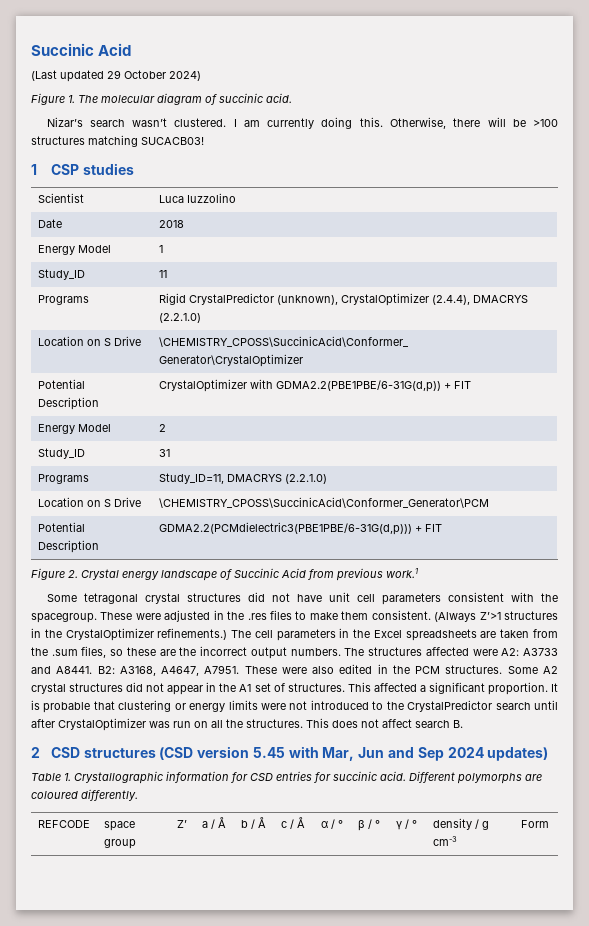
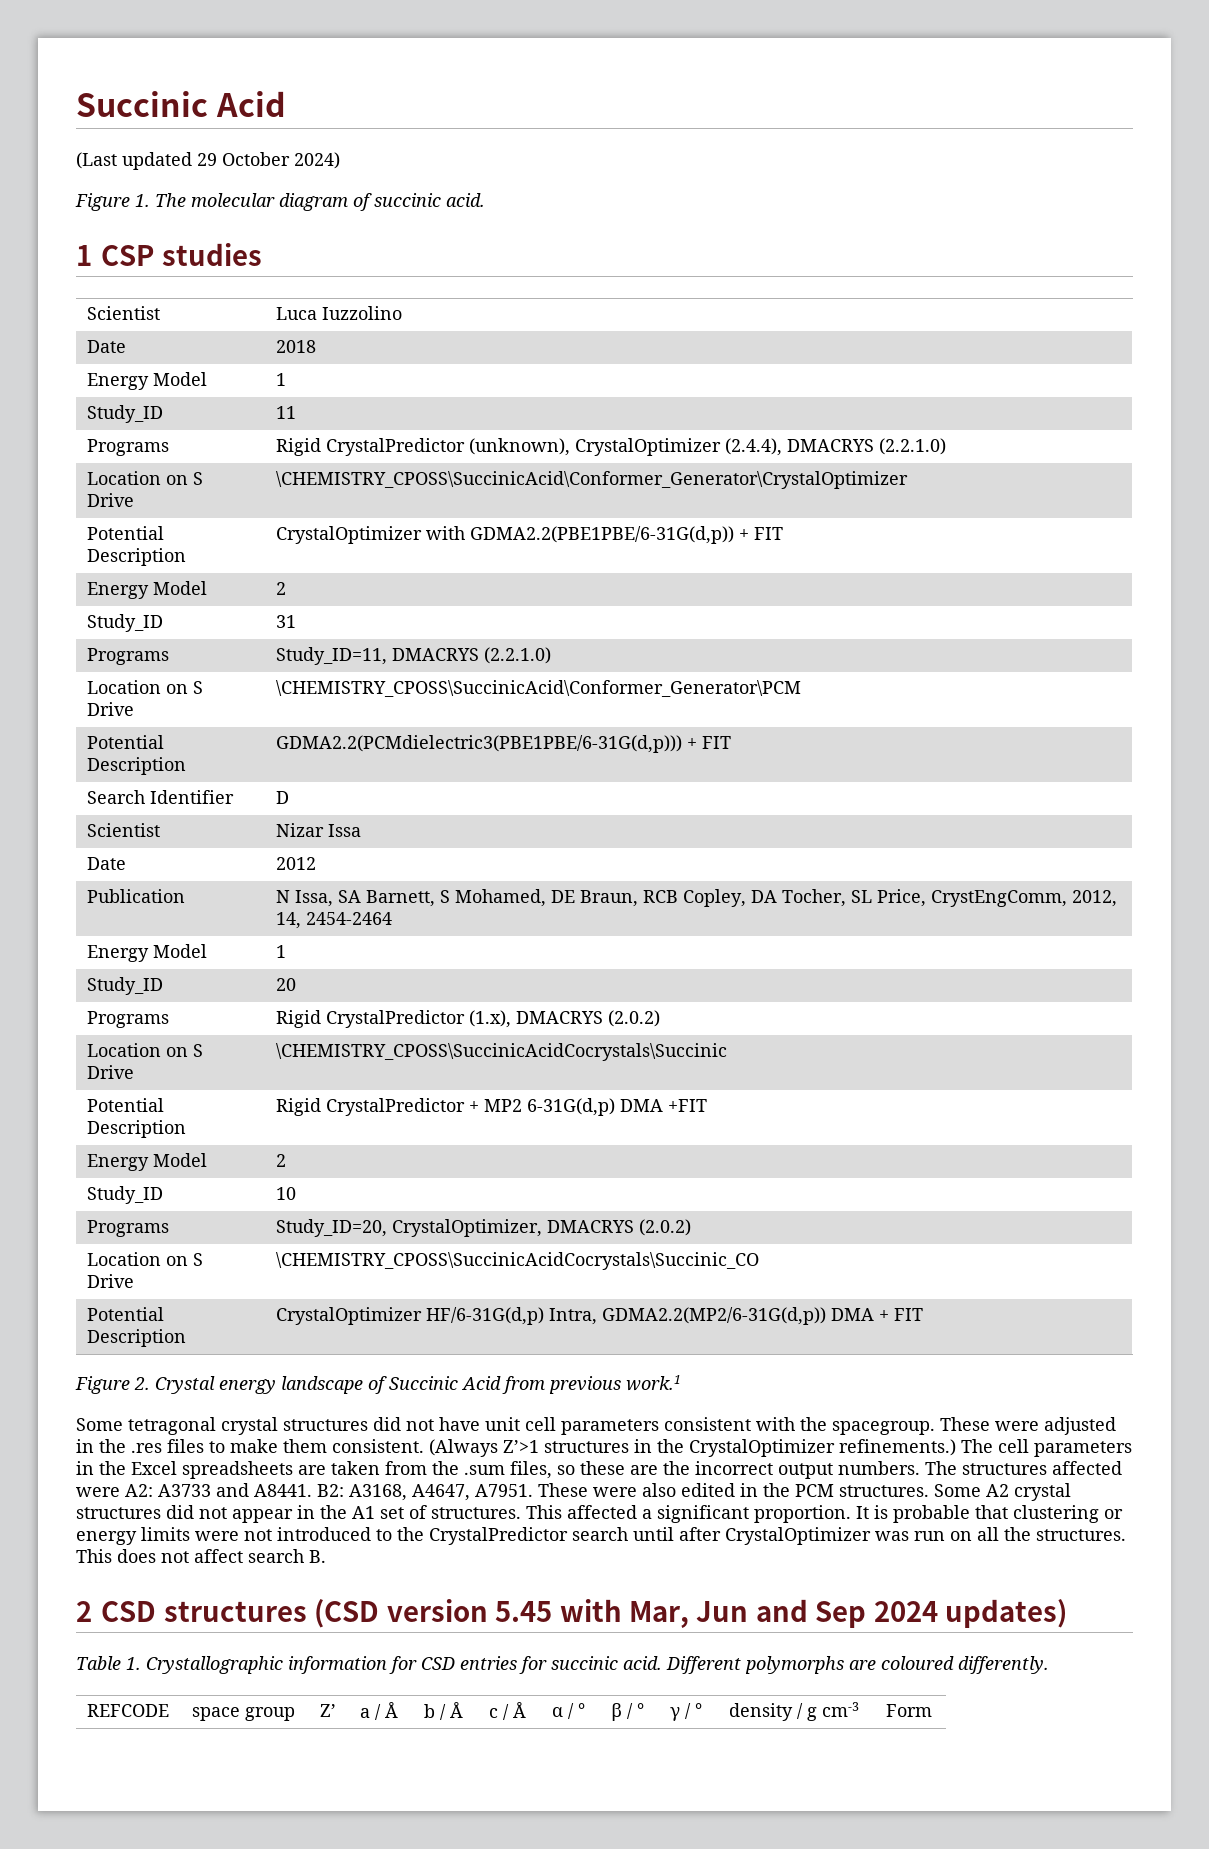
- Nizar’s search wasn’t clustered. I am currently doing this. Otherwise, there will be >100 structures matching SUCACB03!
+ Search Identifier | D
+ Scientist | Nizar Issa
+ Date | 2012
+ Publication | N Issa, SA Barnett, S Mohamed, DE Braun, RCB Copley, DA Tocher, SL Price, CrystEngComm, 2012, 14, 2454-2464
+ Energy Model | 1
+ Study_ID | 20
+ Programs | Rigid CrystalPredictor (1.x), DMACRYS (2.0.2)
+ Location on S Drive | \CHEMISTRY_CPOSS\SuccinicAcidCocrystals\Succinic
+ Potential Description | Rigid CrystalPredictor + MP2 6-31G(d,p) DMA +FIT
+ Energy Model | 2
+ Study_ID | 10
+ Programs | Study_ID=20, CrystalOptimizer, DMACRYS (2.0.2)
+ Location on S Drive | \CHEMISTRY_CPOSS\SuccinicAcidCocrystals\Succinic_CO
+ Potential Description | CrystalOptimizer HF/6-31G(d,p) Intra, GDMA2.2(MP2/6-31G(d,p)) DMA + FIT

